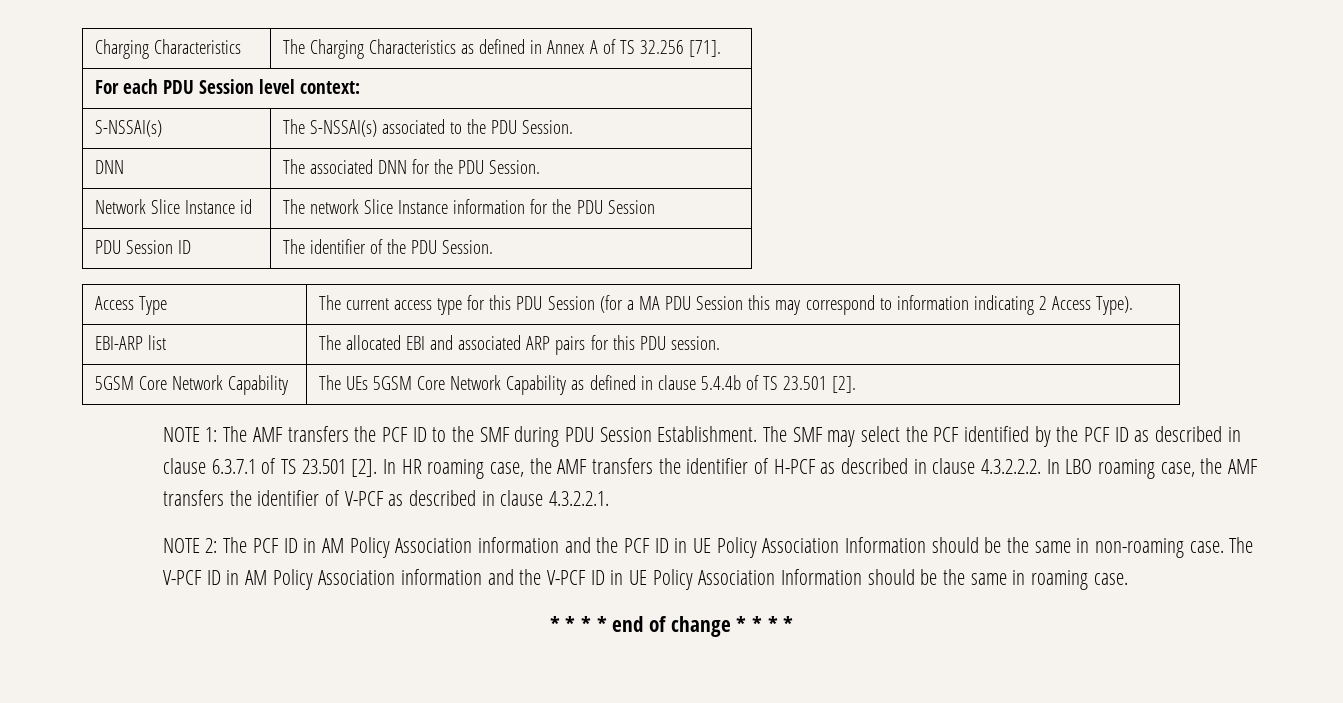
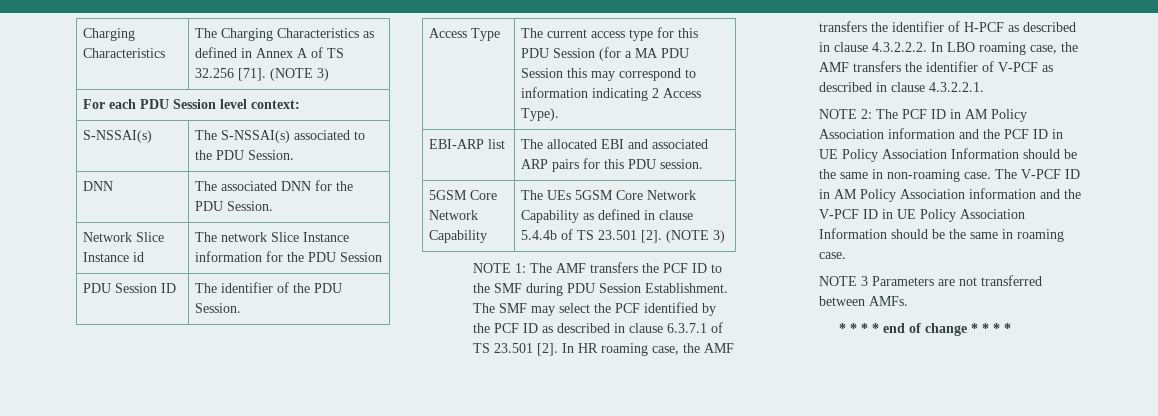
- Charging Characteristics | The Charging Characteristics as defined in Annex A of TS 32.256 [71].
+ Charging Characteristics | The Charging Characteristics as defined in Annex A of TS 32.256 [71]. (NOTE 3)
- 5GSM Core Network Capability | The UEs 5GSM Core Network Capability as defined in clause 5.4.4b of TS 23.501 [2].
+ 5GSM Core Network Capability | The UEs 5GSM Core Network Capability as defined in clause 5.4.4b of TS 23.501 [2]. (NOTE 3)
+ NOTE 3 Parameters are not transferred between AMFs.

